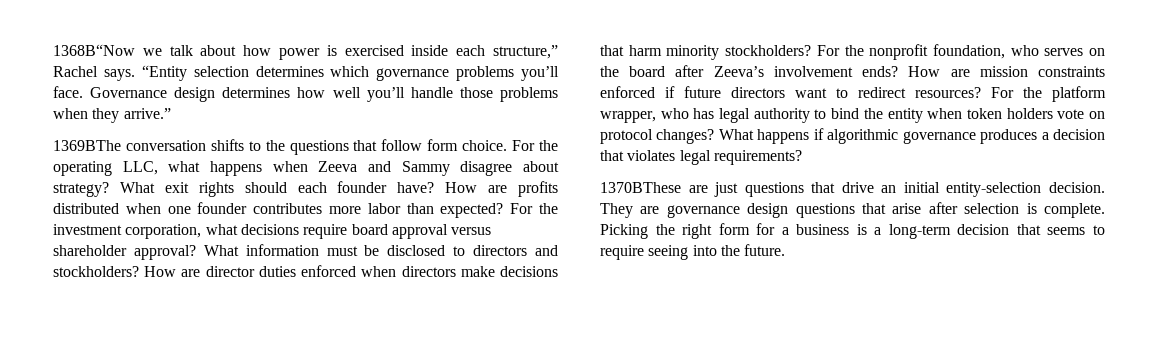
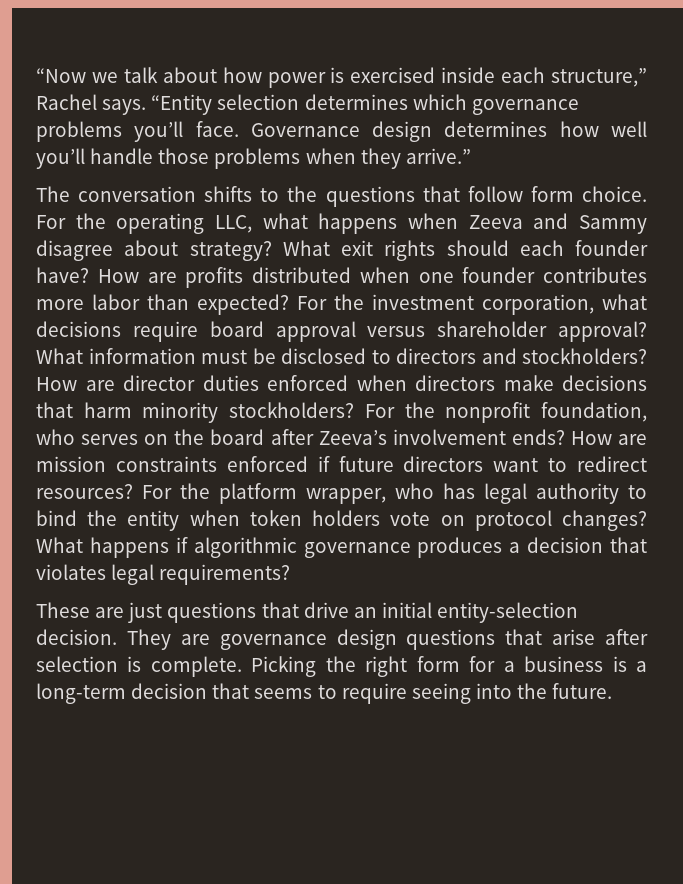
- 1368B“Now we talk about how power is exercised inside each structure,” Rachel says.
+ “Now we talk about how power is exercised inside each structure,” Rachel says.
- 1369BThe conversation shifts to the questions that follow form choice.
+ The conversation shifts to the questions that follow form choice.
- 1370BThese are just questions that drive an initial entity-selection decision.
+ These are just questions that drive an initial entity-selection decision.

